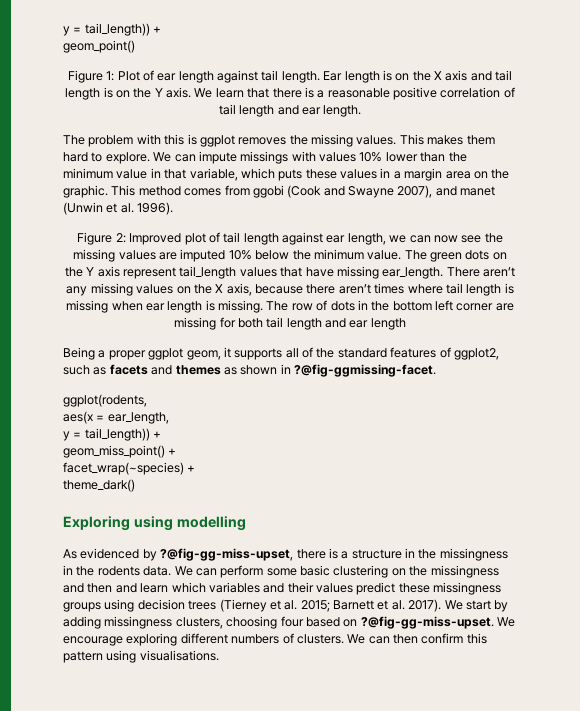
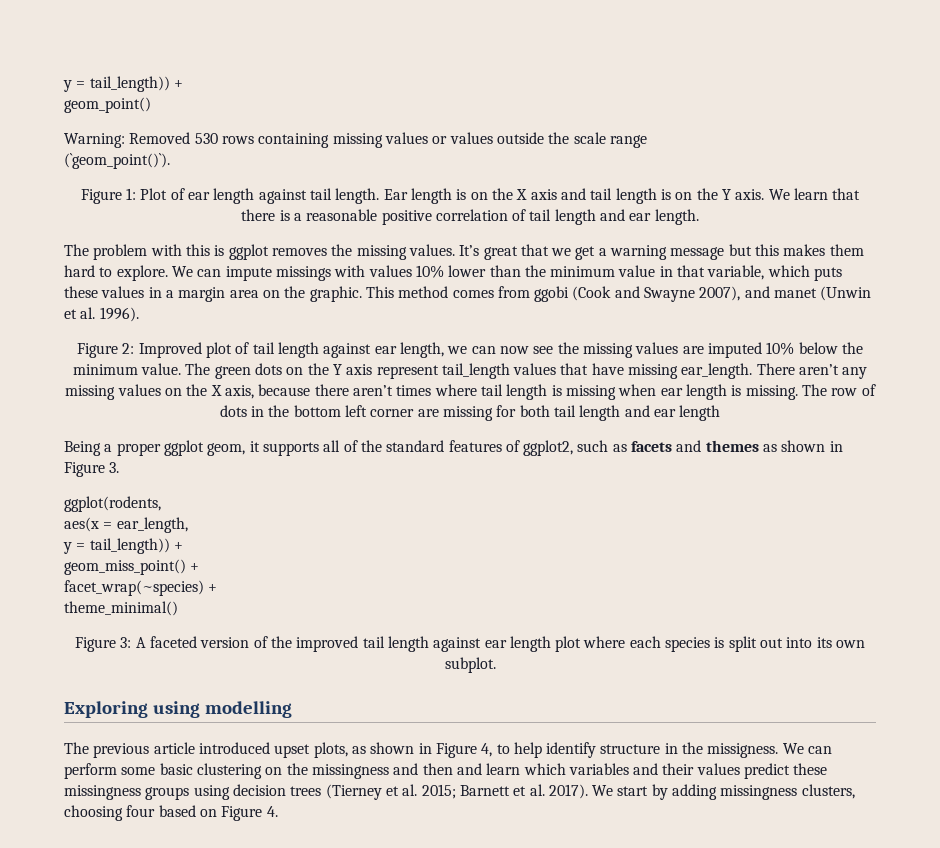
+ Warning: Removed 530 rows containing missing values or values outside the scale range
+ (`geom_point()`).
- This makes them hard to explore.
+ It’s great that we get a warning message but this makes them hard to explore.
- Being a proper ggplot geom, it supports all of the standard features of ggplot2, such as facets and themes as shown in ?@fig-ggmissing-facet.
+ Being a proper ggplot geom, it supports all of the standard features of ggplot2, such as facets and themes as shown in Figure 3.
- theme_dark()
+ theme_minimal()
+ Figure 3: A faceted version of the improved tail length against ear length plot where each species is split out into its own subplot.
  Exploring using modelling
- As evidenced by ?@fig-gg-miss-upset, there is a structure in the missingness in the rodents data.
+ The previous article introduced upset plots, as shown in Figure 4, to help identify structure in the missigness.
- We start by adding missingness clusters, choosing four based on ?@fig-gg-miss-upset. We encourage exploring different numbers of clusters. We can then confirm this pattern using visualisations.
+ We start by adding missingness clusters, choosing four based on Figure 4.

